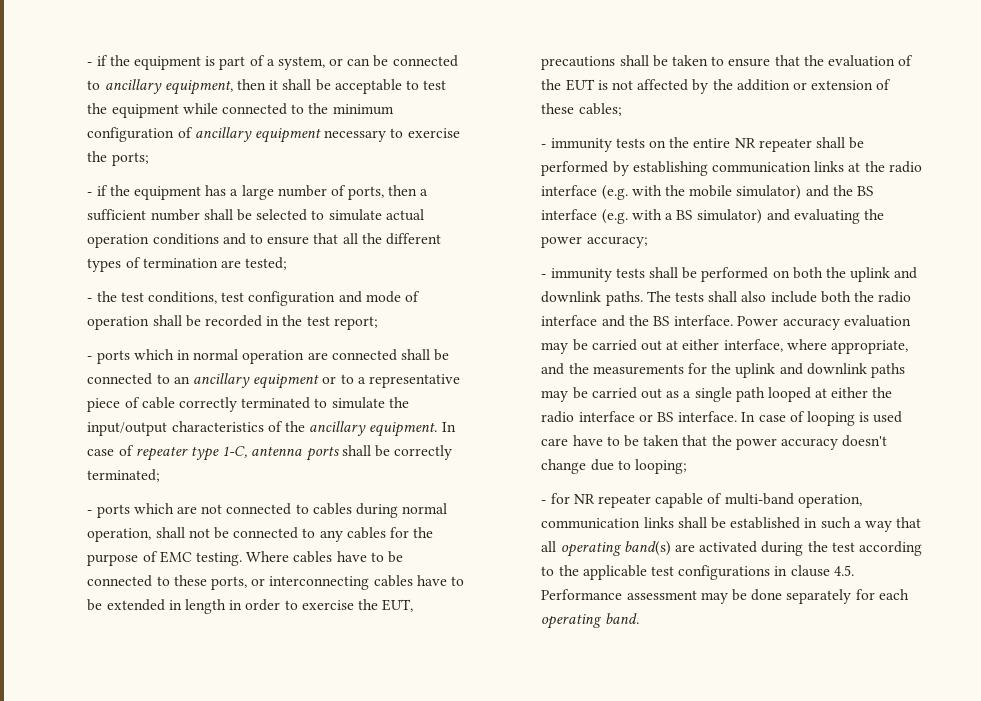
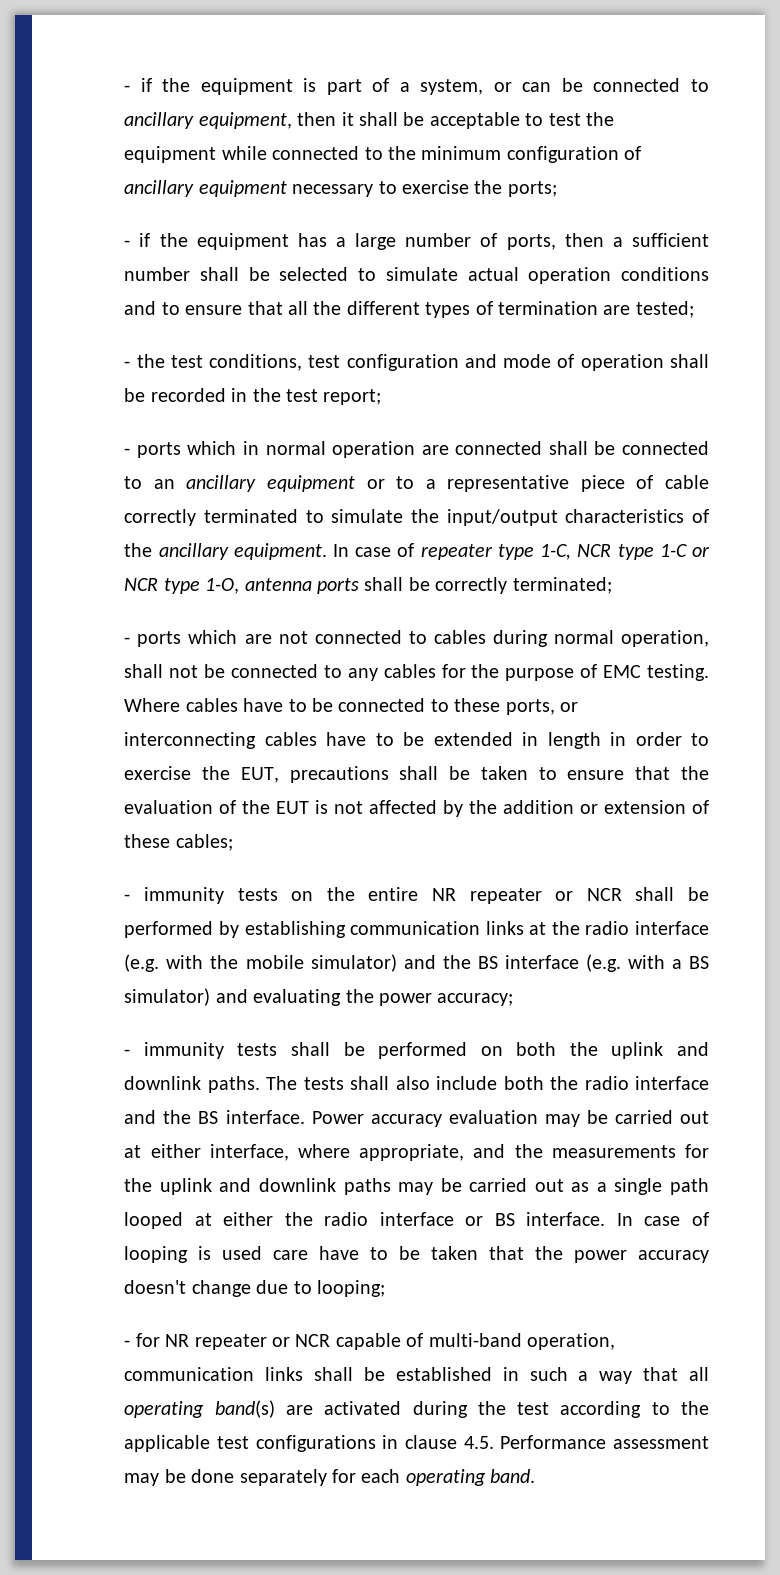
- In case of repeater type 1-C, antenna ports shall be correctly terminated;
+ In case of repeater type 1-C, NCR type 1-C or NCR type 1-O, antenna ports shall be correctly terminated;
- - immunity tests on the entire NR repeater shall be performed by establishing communication links at the radio interface (e.g. with the mobile simulator) and the BS interface (e.g. with a BS simulator) and evaluating the power accuracy;
+ - immunity tests on the entire NR repeater or NCR shall be performed by establishing communication links at the radio interface (e.g. with the mobile simulator) and the BS interface (e.g. with a BS simulator) and evaluating the power accuracy;
- - for NR repeater capable of multi-band operation, communication links shall be established in such a way that all operating band(s) are activated during the test according to the applicable test configurations in clause 4.5. Performance assessment may be done separately for each operating band.
+ - for NR repeater or NCR capable of multi-band operation, communication links shall be established in such a way that all operating band(s) are activated during the test according to the applicable test configurations in clause 4.5. Performance assessment may be done separately for each operating band.

